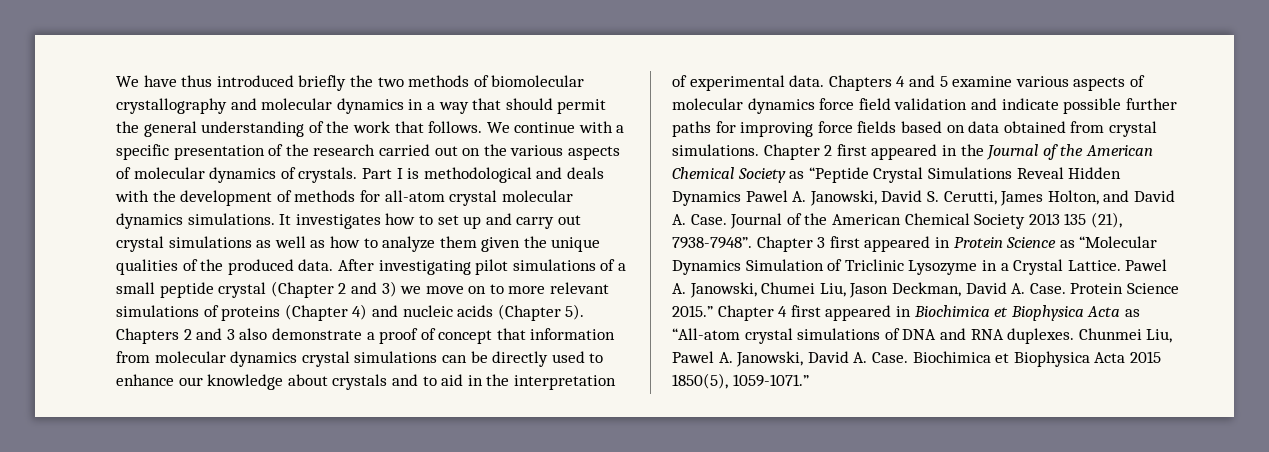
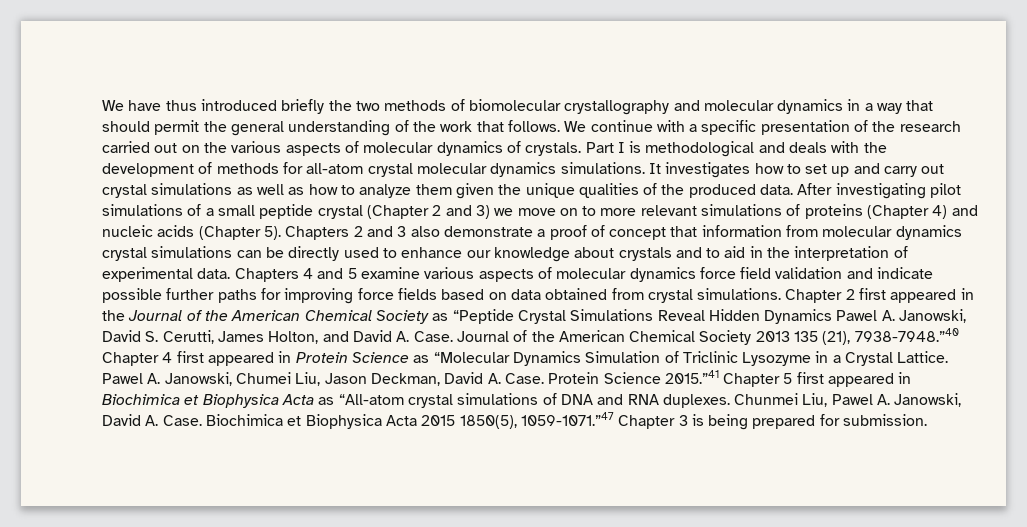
- Journal of the American Chemical Society 2013 135 (21), 7938-7948”. Chapter 3 first appeared in Protein Science as “Molecular Dynamics Simulation of Triclinic Lysozyme in a Crystal Lattice.
+ Journal of the American Chemical Society 2013 135 (21), 7938-7948.”40 Chapter 4 first appeared in Protein Science as “Molecular Dynamics Simulation of Triclinic Lysozyme in a Crystal Lattice.
- Protein Science 2015.” Chapter 4 first appeared in Biochimica et Biophysica Acta as “All-atom crystal simulations of DNA and RNA duplexes.
+ Protein Science 2015.”41 Chapter 5 first appeared in Biochimica et Biophysica Acta as “All-atom crystal simulations of DNA and RNA duplexes.
- Biochimica et Biophysica Acta 2015 1850(5), 1059-1071.”
+ Biochimica et Biophysica Acta 2015 1850(5), 1059-1071.”47 Chapter 3 is being prepared for submission.

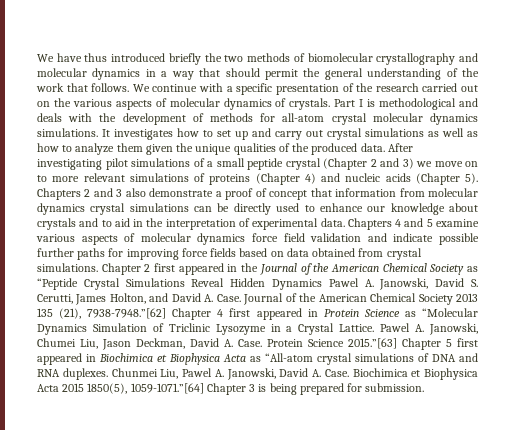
- Journal of the American Chemical Society 2013 135 (21), 7938-7948.”40 Chapter 4 first appeared in Protein Science as “Molecular Dynamics Simulation of Triclinic Lysozyme in a Crystal Lattice.
+ Journal of the American Chemical Society 2013 135 (21), 7938-7948.”[62] Chapter 4 first appeared in Protein Science as “Molecular Dynamics Simulation of Triclinic Lysozyme in a Crystal Lattice.
- Protein Science 2015.”41 Chapter 5 first appeared in Biochimica et Biophysica Acta as “All-atom crystal simulations of DNA and RNA duplexes.
+ Protein Science 2015.”[63] Chapter 5 first appeared in Biochimica et Biophysica Acta as “All-atom crystal simulations of DNA and RNA duplexes.
- Biochimica et Biophysica Acta 2015 1850(5), 1059-1071.”47 Chapter 3 is being prepared for submission.
+ Biochimica et Biophysica Acta 2015 1850(5), 1059-1071.”[64] Chapter 3 is being prepared for submission.

